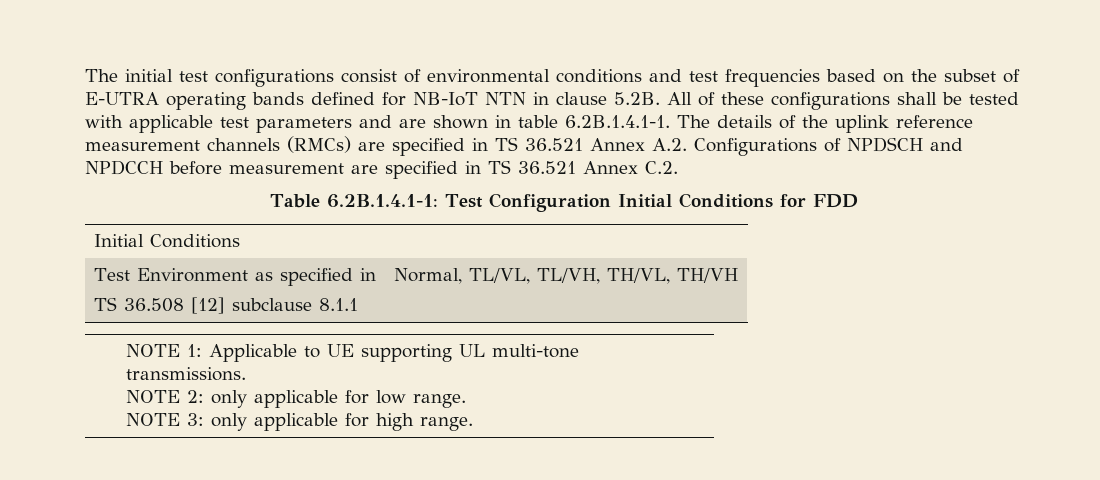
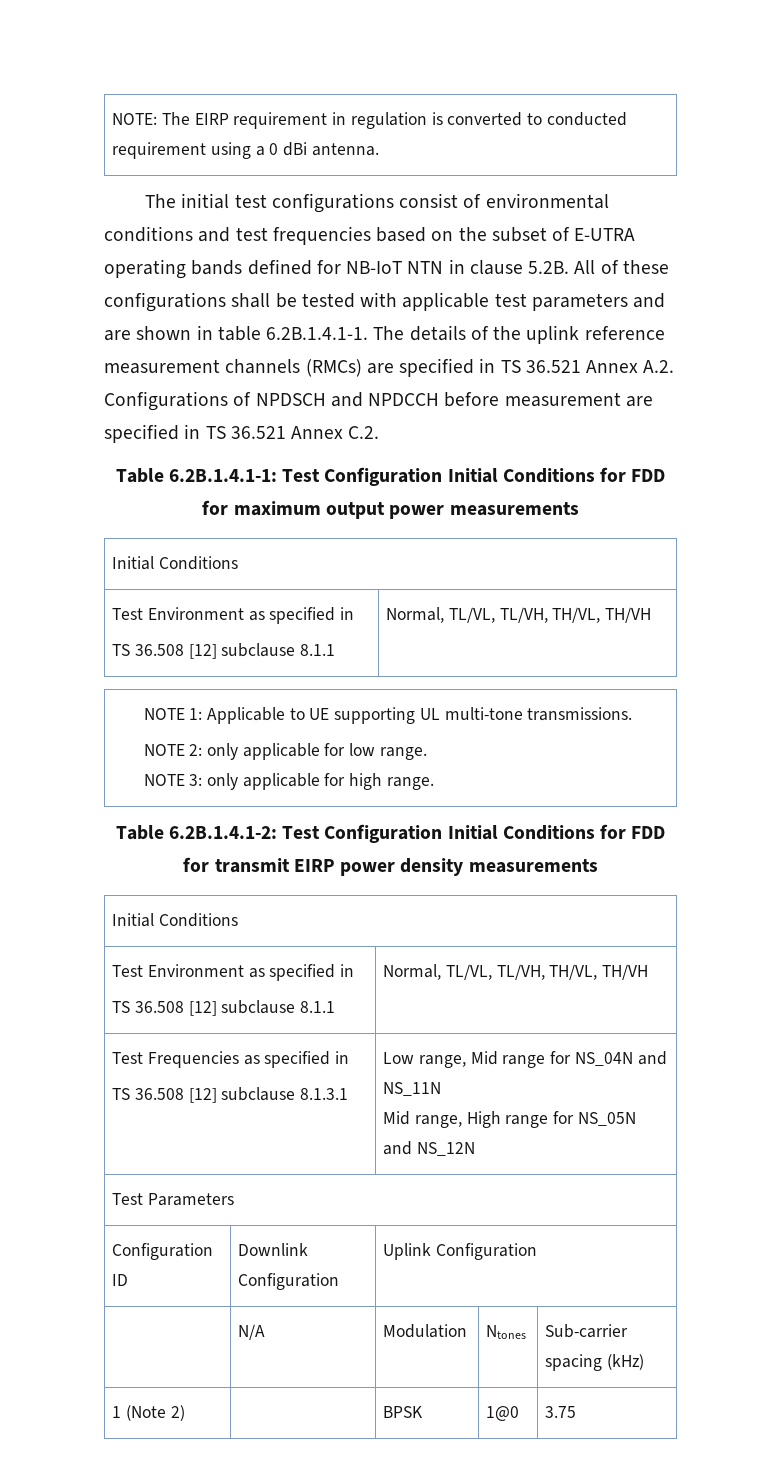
+ NOTE: The EIRP requirement in regulation is converted to conducted requirement using a 0 dBi antenna.
- Table 6.2B.1.4.1-1: Test Configuration Initial Conditions for FDD
+ Table 6.2B.1.4.1-1: Test Configuration Initial Conditions for FDD for maximum output power measurements
+ Table 6.2B.1.4.1-2: Test Configuration Initial Conditions for FDD for transmit EIRP power density measurements
+ Initial Conditions
+ Test Environment as specified in
+ TS 36.508 [12] subclause 8.1.1 | Normal, TL/VL, TL/VH, TH/VL, TH/VH
+ Test Frequencies as specified in
+ TS 36.508 [12] subclause 8.1.3.1 | Low range, Mid range for NS_04N and NS_11N
+ Mid range, High range for NS_05N and NS_12N
+ Test Parameters
+ Configuration ID | Downlink Configuration | Uplink Configuration
+ | N/A | Modulation | Ntones | Sub-carrier spacing (kHz)
+ 1 (Note 2) | | BPSK | 1@0 | 3.75

